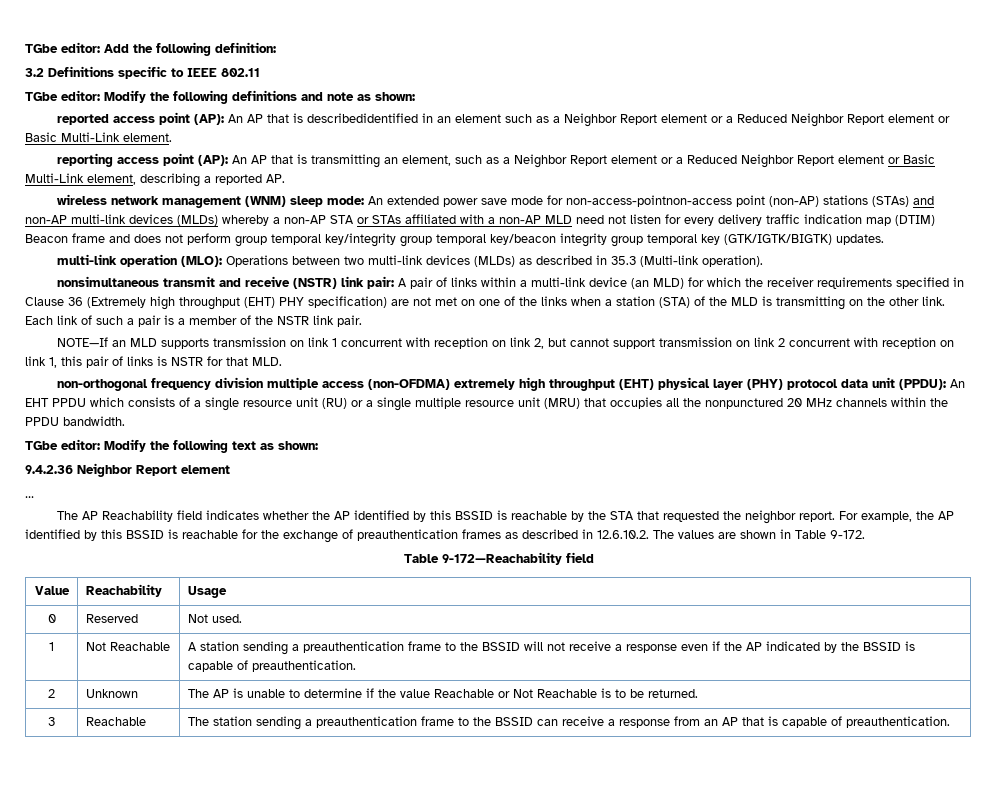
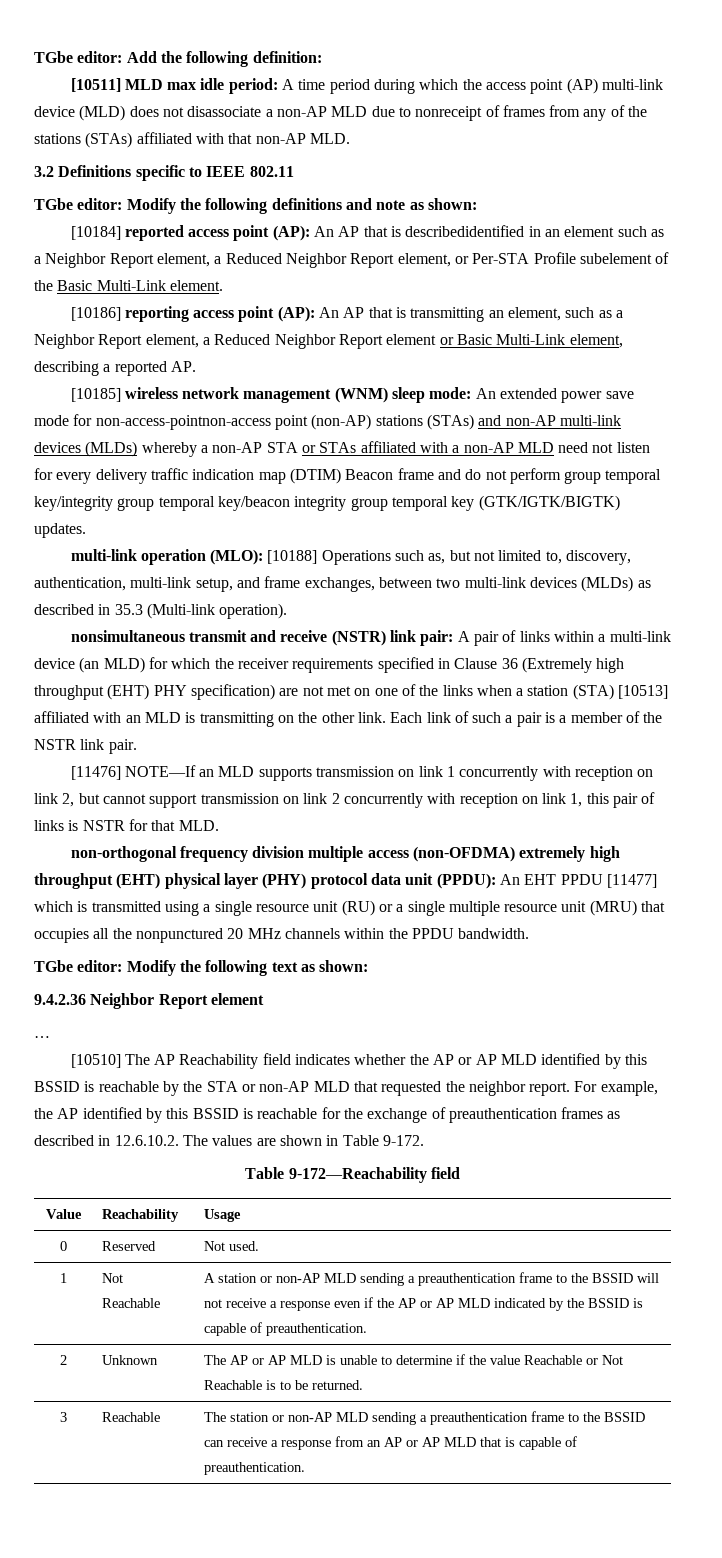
+ [10511] MLD max idle period: A time period during which the access point (AP) multi-link device (MLD) does not disassociate a non-AP MLD due to nonreceipt of frames from any of the stations (STAs) affiliated with that non-AP MLD.
- reported access point (AP): An AP that is describedidentified in an element such as a Neighbor Report element or a Reduced Neighbor Report element or Basic Multi-Link element.
+ [10184] reported access point (AP): An AP that is describedidentified in an element such as a Neighbor Report element, a Reduced Neighbor Report element, or Per-STA Profile subelement of the Basic Multi-Link element.
- reporting access point (AP): An AP that is transmitting an element, such as a Neighbor Report element or a Reduced Neighbor Report element or Basic Multi-Link element, describing a reported AP.
+ [10186] reporting access point (AP): An AP that is transmitting an element, such as a Neighbor Report element, a Reduced Neighbor Report element or Basic Multi-Link element, describing a reported AP.
- wireless network management (WNM) sleep mode: An extended power save mode for non-access-pointnon-access point (non-AP) stations (STAs) and non-AP multi-link devices (MLDs) whereby a non-AP STA or STAs affiliated with a non-AP MLD need not listen for every delivery traffic indication map (DTIM) Beacon frame and does not perform group temporal key/integrity group temporal key/beacon integrity group temporal key (GTK/IGTK/BIGTK) updates.
+ [10185] wireless network management (WNM) sleep mode: An extended power save mode for non-access-pointnon-access point (non-AP) stations (STAs) and non-AP multi-link devices (MLDs) whereby a non-AP STA or STAs affiliated with a non-AP MLD need not listen for every delivery traffic indication map (DTIM) Beacon frame and do not perform group temporal key/integrity group temporal key/beacon integrity group temporal key (GTK/IGTK/BIGTK) updates.
- multi-link operation (MLO): Operations between two multi-link devices (MLDs) as described in 35.3 (Multi-link operation).
+ multi-link operation (MLO): [10188] Operations such as, but not limited to, discovery, authentication, multi-link setup, and frame exchanges, between two multi-link devices (MLDs) as described in 35.3 (Multi-link operation).
- nonsimultaneous transmit and receive (NSTR) link pair: A pair of links within a multi-link device (an MLD) for which the receiver requirements specified in Clause 36 (Extremely high throughput (EHT) PHY specification) are not met on one of the links when a station (STA) of the MLD is transmitting on the other link.
+ nonsimultaneous transmit and receive (NSTR) link pair: A pair of links within a multi-link device (an MLD) for which the receiver requirements specified in Clause 36 (Extremely high throughput (EHT) PHY specification) are not met on one of the links when a station (STA) [10513] affiliated with an MLD is transmitting on the other link.
- NOTE—If an MLD supports transmission on link 1 concurrent with reception on link 2, but cannot support transmission on link 2 concurrent with reception on link 1, this pair of links is NSTR for that MLD.
+ [11476] NOTE—If an MLD supports transmission on link 1 concurrently with reception on link 2, but cannot support transmission on link 2 concurrently with reception on link 1, this pair of links is NSTR for that MLD.
- non-orthogonal frequency division multiple access (non-OFDMA) extremely high throughput (EHT) physical layer (PHY) protocol data unit (PPDU): An EHT PPDU which consists of a single resource unit (RU) or a single multiple resource unit (MRU) that occupies all the nonpunctured 20 MHz channels within the PPDU bandwidth.
+ non-orthogonal frequency division multiple access (non-OFDMA) extremely high throughput (EHT) physical layer (PHY) protocol data unit (PPDU): An EHT PPDU [11477] which is transmitted using a single resource unit (RU) or a single multiple resource unit (MRU) that occupies all the nonpunctured 20 MHz channels within the PPDU bandwidth.
- The AP Reachability field indicates whether the AP identified by this BSSID is reachable by the STA that requested the neighbor report.
+ [10510] The AP Reachability field indicates whether the AP or AP MLD identified by this BSSID is reachable by the STA or non-AP MLD that requested the neighbor report.
- 1 | Not Reachable | A station sending a preauthentication frame to the BSSID will not receive a response even if the AP indicated by the BSSID is capable of preauthentication.
+ 1 | Not Reachable | A station or non-AP MLD sending a preauthentication frame to the BSSID will not receive a response even if the AP or AP MLD indicated by the BSSID is capable of preauthentication.
- 2 | Unknown | The AP is unable to determine if the value Reachable or Not Reachable is to be returned.
+ 2 | Unknown | The AP or AP MLD is unable to determine if the value Reachable or Not Reachable is to be returned.
- 3 | Reachable | The station sending a preauthentication frame to the BSSID can receive a response from an AP that is capable of preauthentication.
+ 3 | Reachable | The station or non-AP MLD sending a preauthentication frame to the BSSID can receive a response from an AP or AP MLD that is capable of preauthentication.

